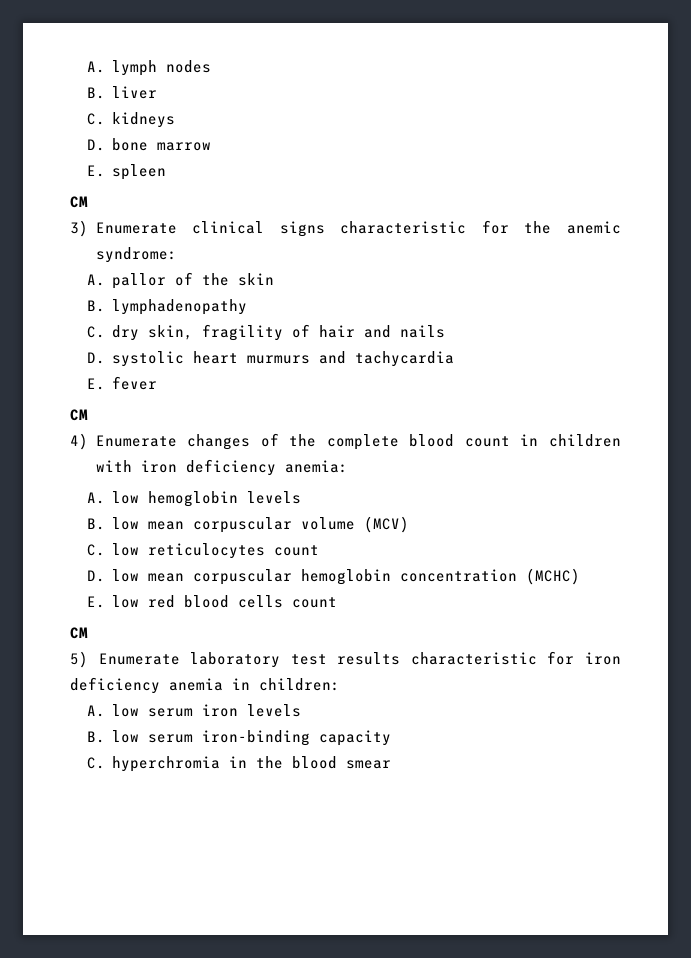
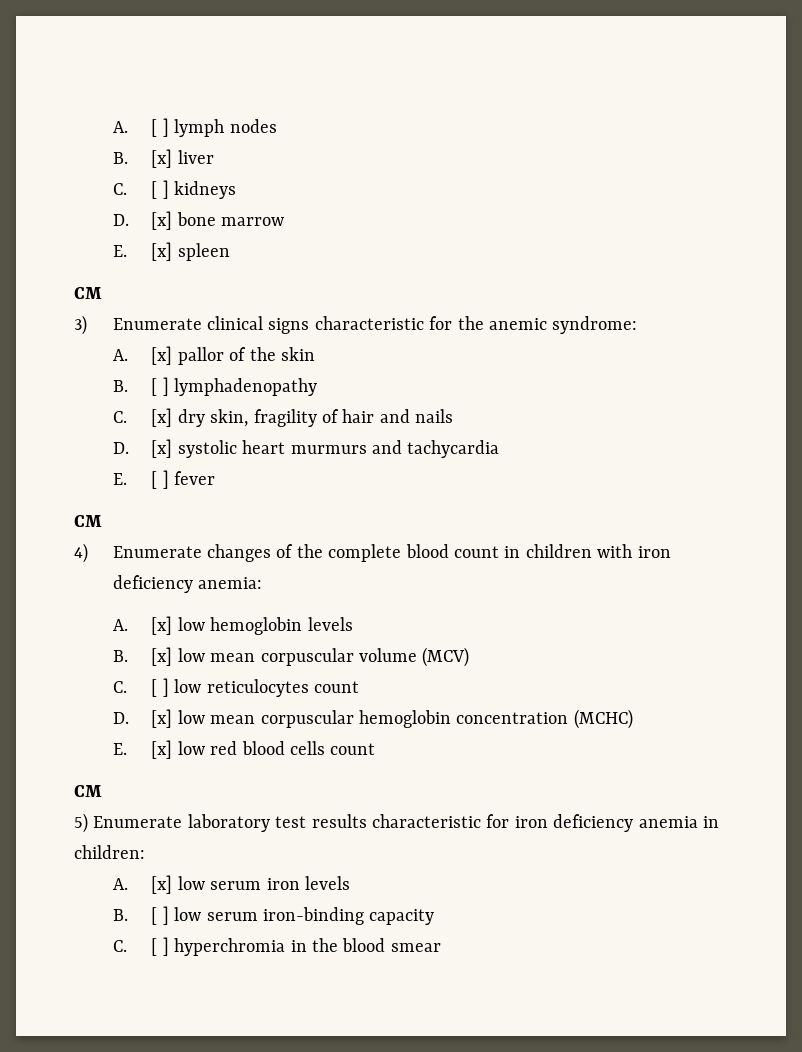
- A. lymph nodes
+ A. [ ] lymph nodes
- B. liver
+ B. [x] liver
- C. kidneys
+ C. [ ] kidneys
- D. bone marrow
+ D. [x] bone marrow
- E. spleen
+ E. [x] spleen
- A. pallor of the skin
+ A. [x] pallor of the skin
- B. lymphadenopathy
+ B. [ ] lymphadenopathy
- C. dry skin, fragility of hair and nails
+ C. [x] dry skin, fragility of hair and nails
- D. systolic heart murmurs and tachycardia
+ D. [x] systolic heart murmurs and tachycardia
- E. fever
+ E. [ ] fever
- A. low hemoglobin levels
+ A. [x] low hemoglobin levels
- B. low mean corpuscular volume (MCV)
+ B. [x] low mean corpuscular volume (MCV)
- C. low reticulocytes count
+ C. [ ] low reticulocytes count
- D. low mean corpuscular hemoglobin concentration (MCHC)
+ D. [x] low mean corpuscular hemoglobin concentration (MCHC)
- E. low red blood cells count
+ E. [x] low red blood cells count
- A. low serum iron levels
+ A. [x] low serum iron levels
- B. low serum iron-binding capacity
+ B. [ ] low serum iron-binding capacity
- C. hyperchromia in the blood smear
+ C. [ ] hyperchromia in the blood smear

